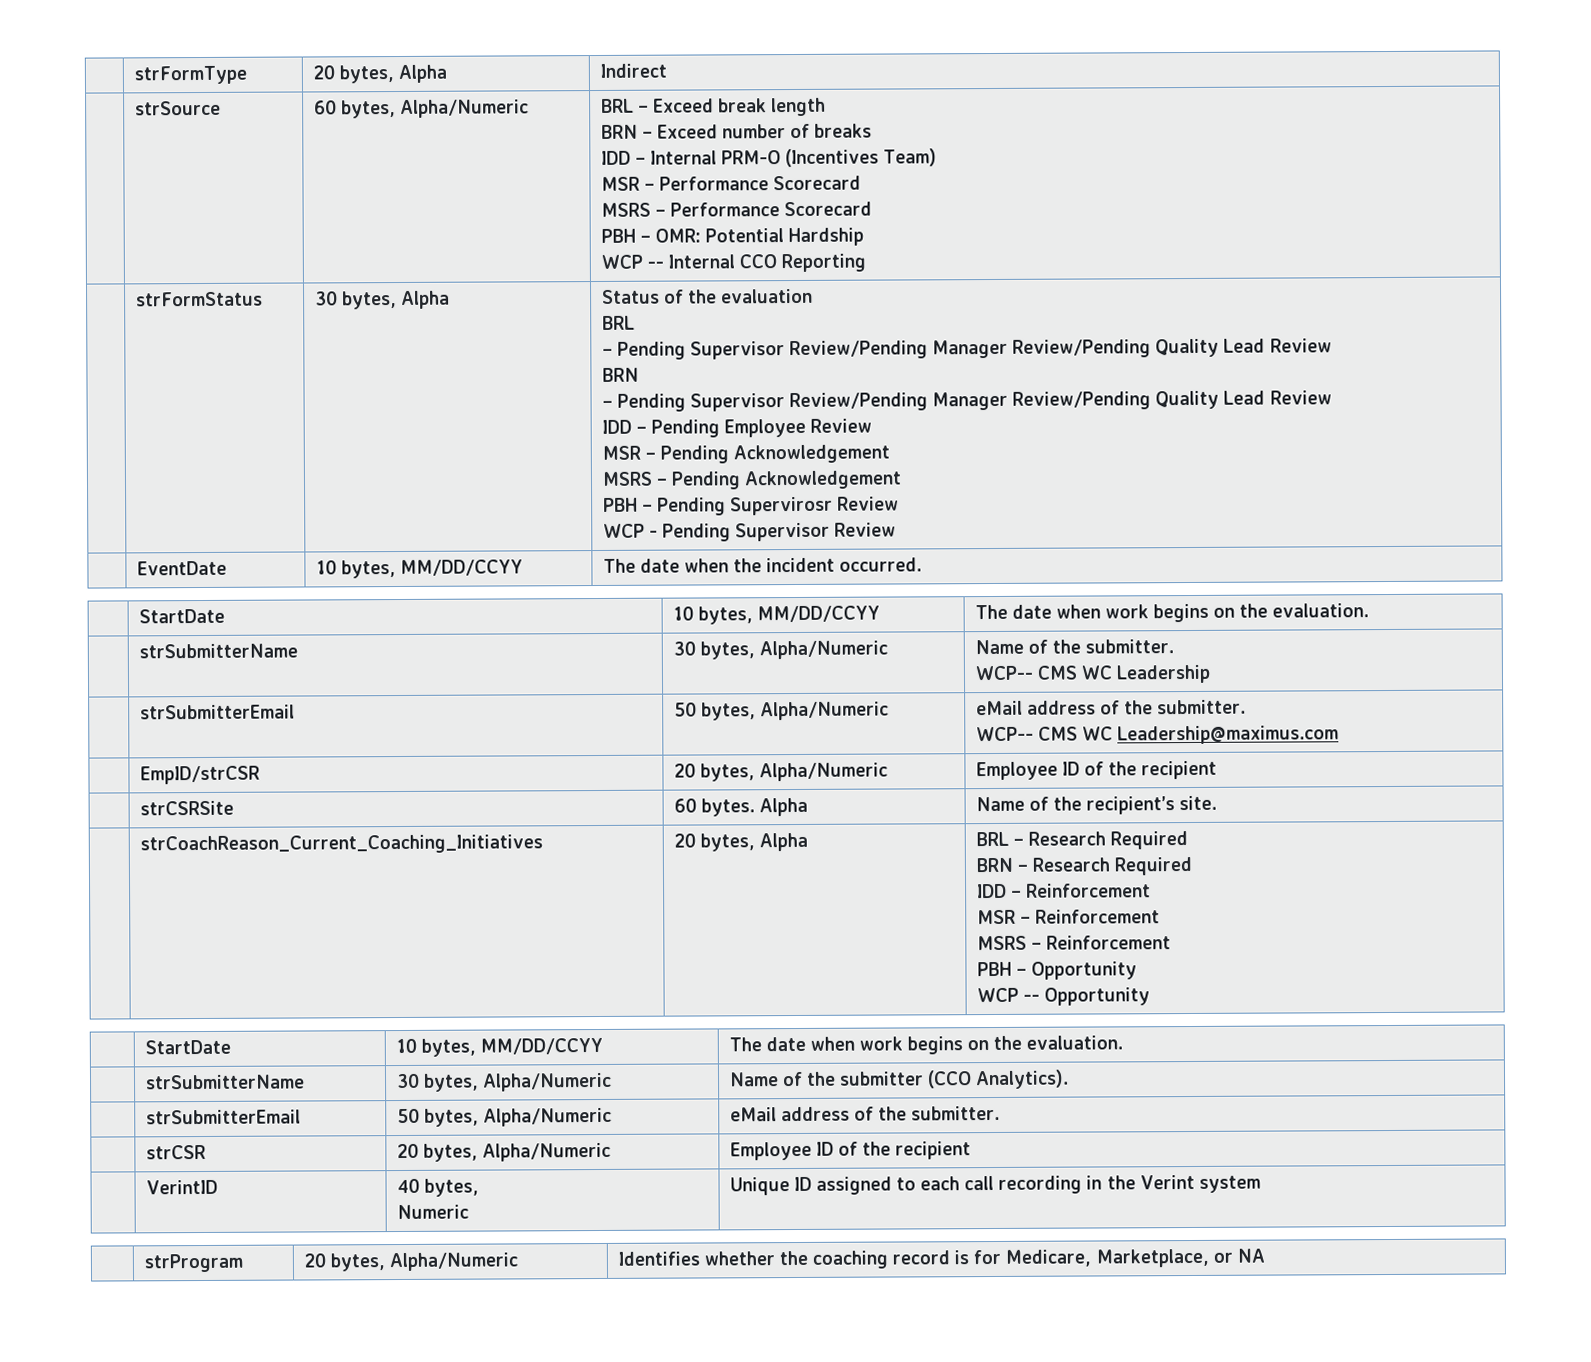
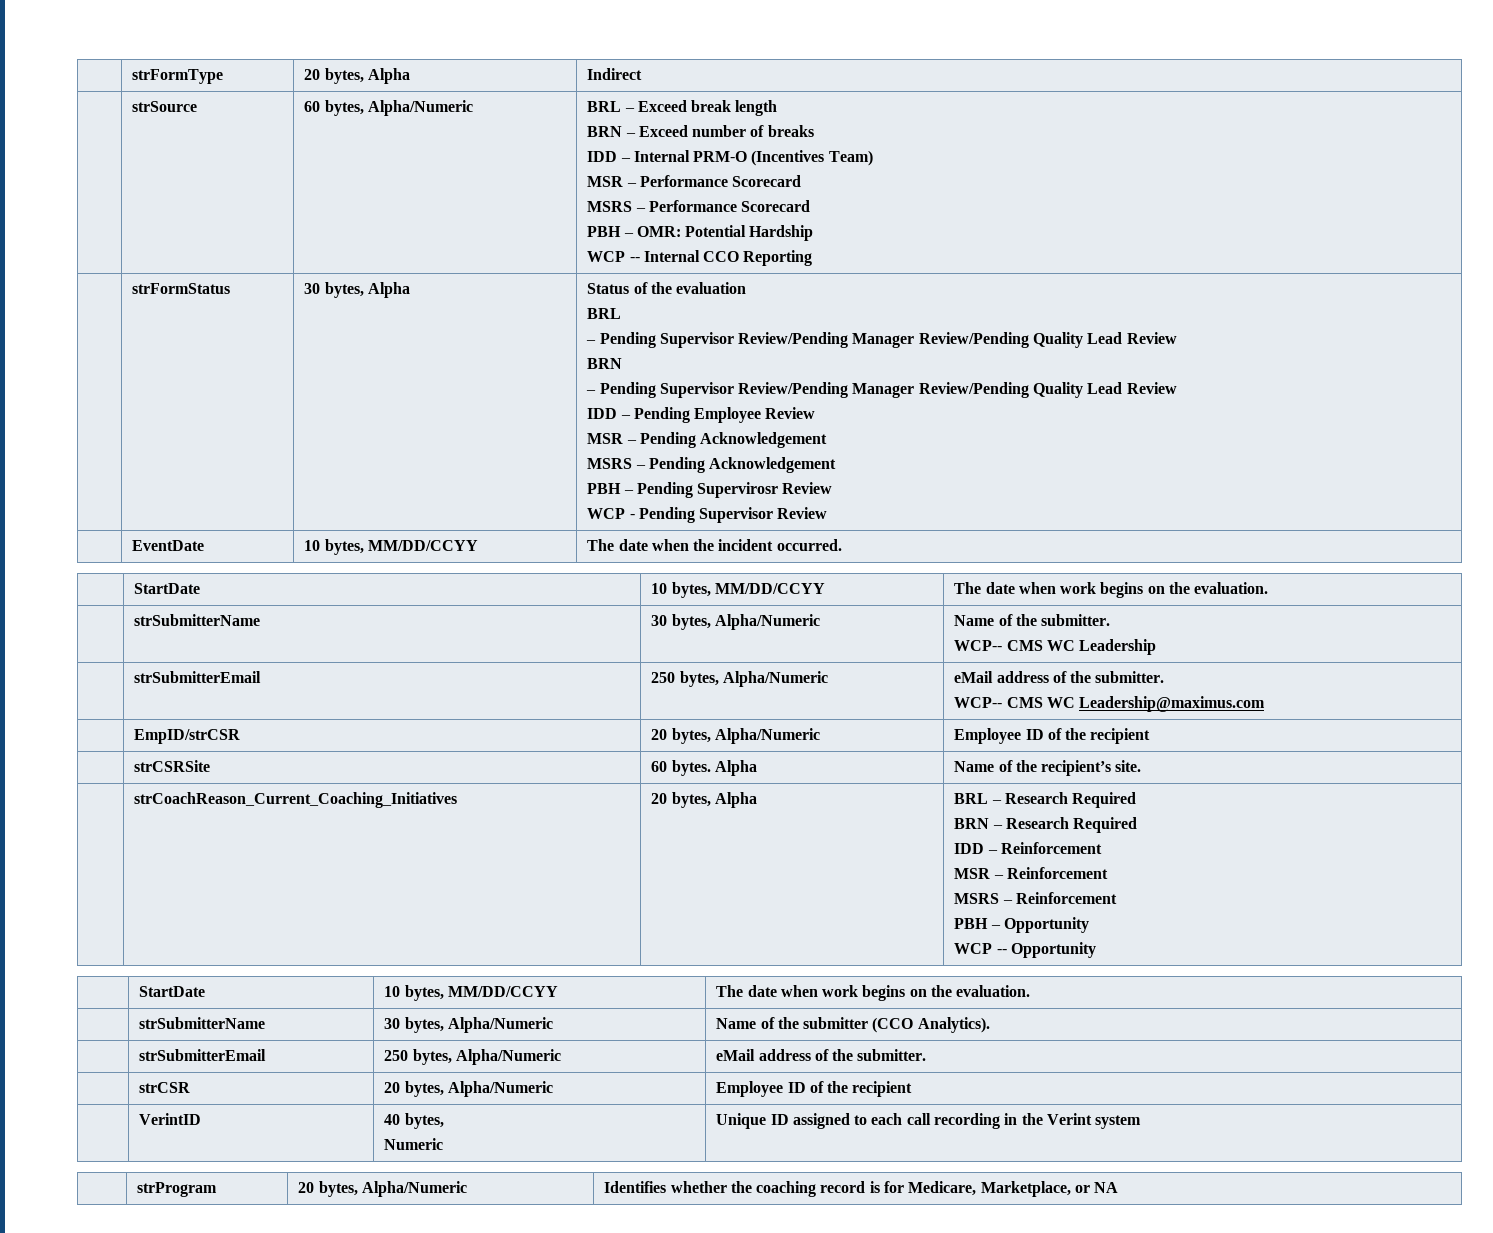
  | strSubmitterName | 30 bytes, Alpha/Numeric | Name of the submitter.
  WCP-- CMS WC Leadership
- | strSubmitterEmail | 50 bytes, Alpha/Numeric | eMail address of the submitter.
+ | strSubmitterEmail | 250 bytes, Alpha/Numeric | eMail address of the submitter.
  | strSubmitterName | 30 bytes, Alpha/Numeric | Name of the submitter (CCO Analytics).
- | strSubmitterEmail | 50 bytes, Alpha/Numeric | eMail address of the submitter.
+ | strSubmitterEmail | 250 bytes, Alpha/Numeric | eMail address of the submitter.

